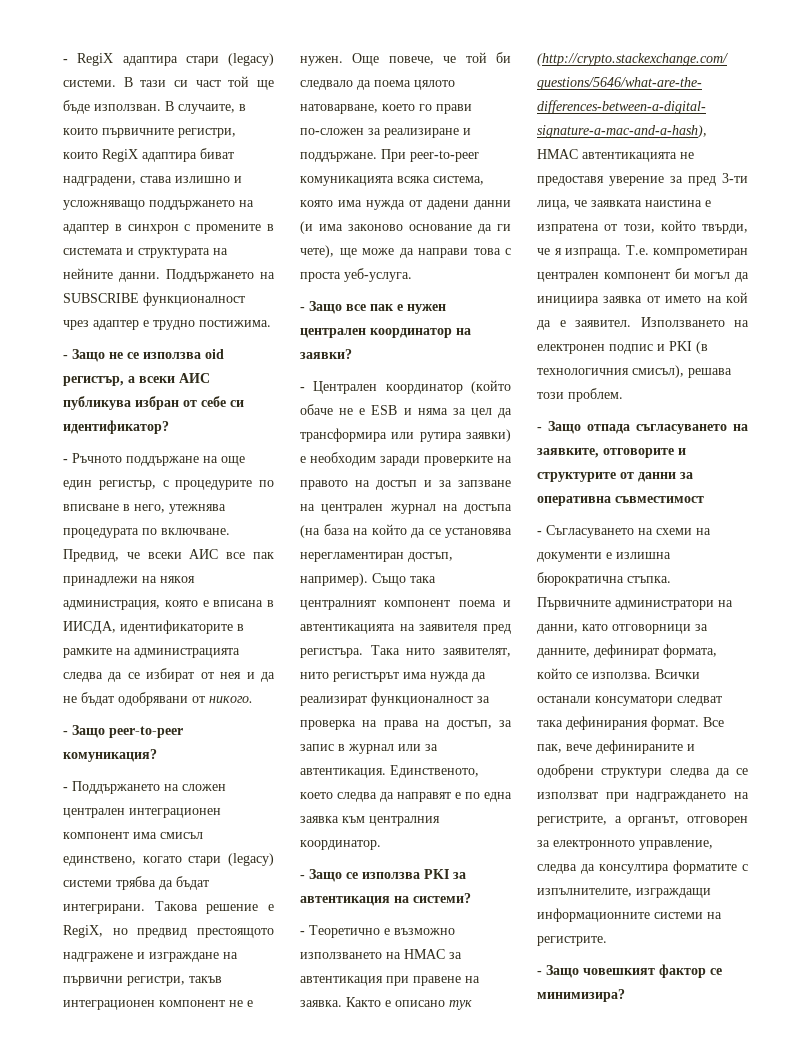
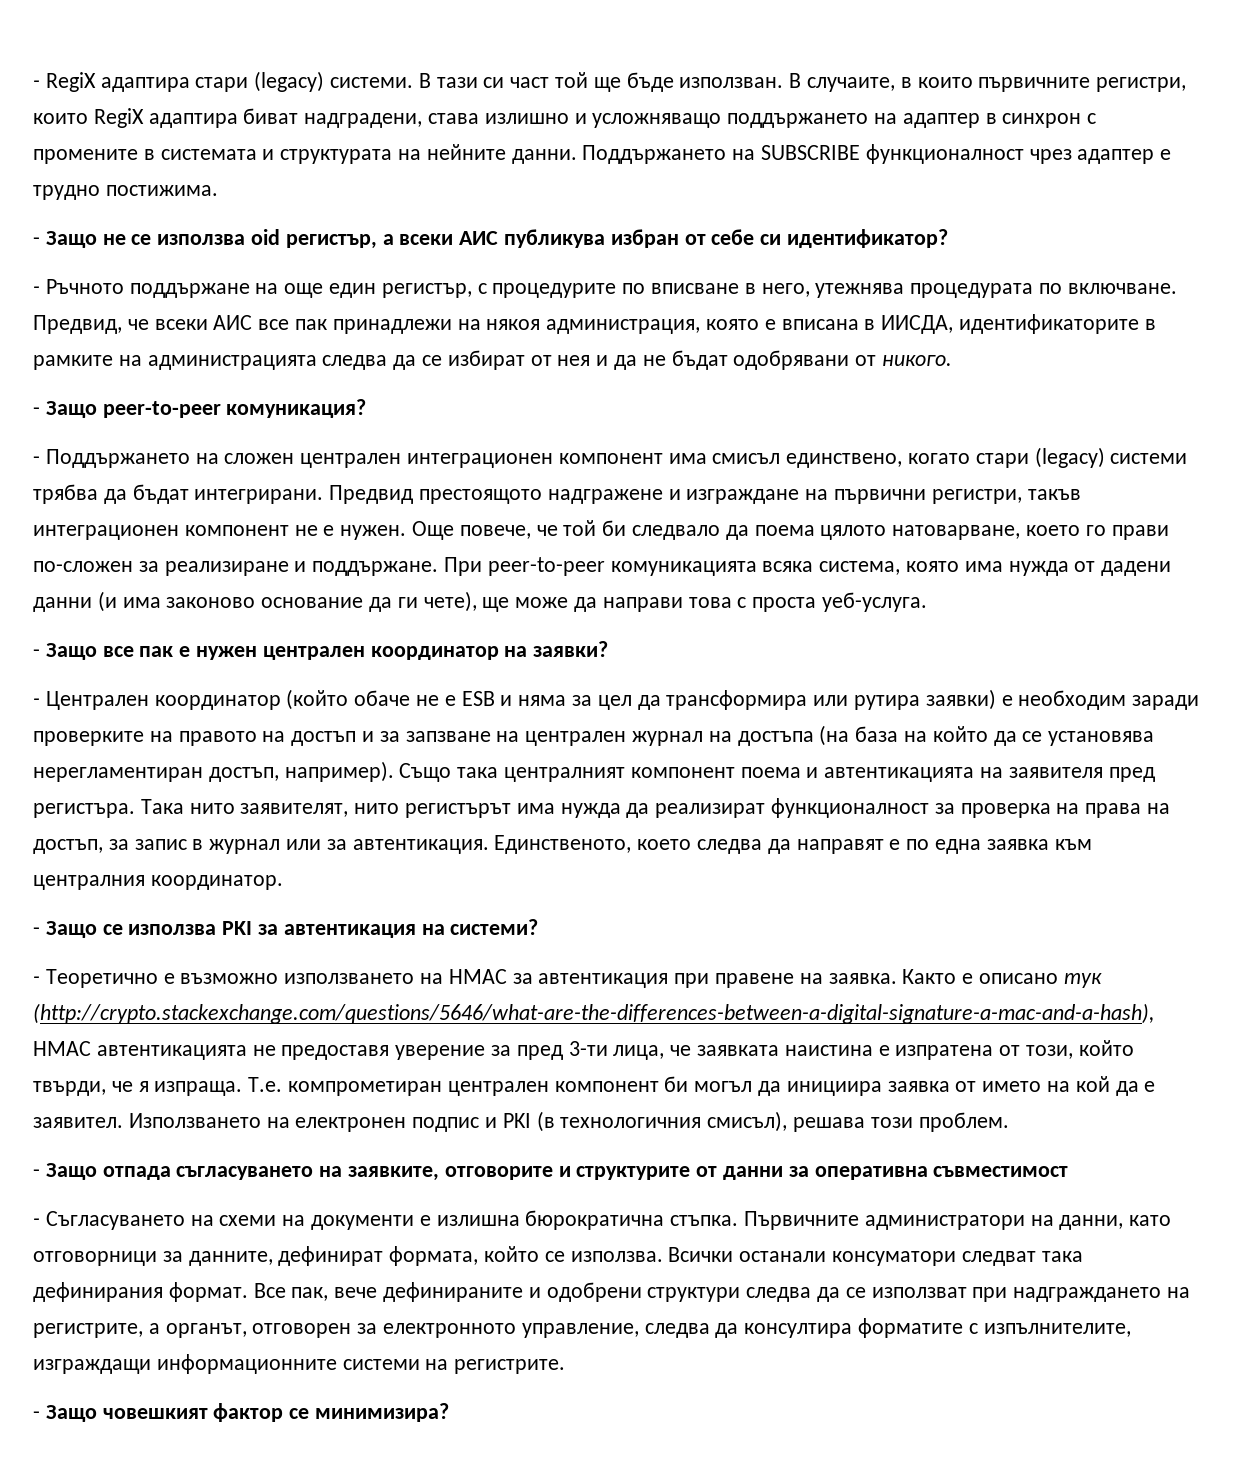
- Такова решение е RegiX, но предвид престоящото надгражене и изграждане на първични регистри, такъв интеграционен компонент не е нужен.
+ Предвид престоящото надгражене и изграждане на първични регистри, такъв интеграционен компонент не е нужен.

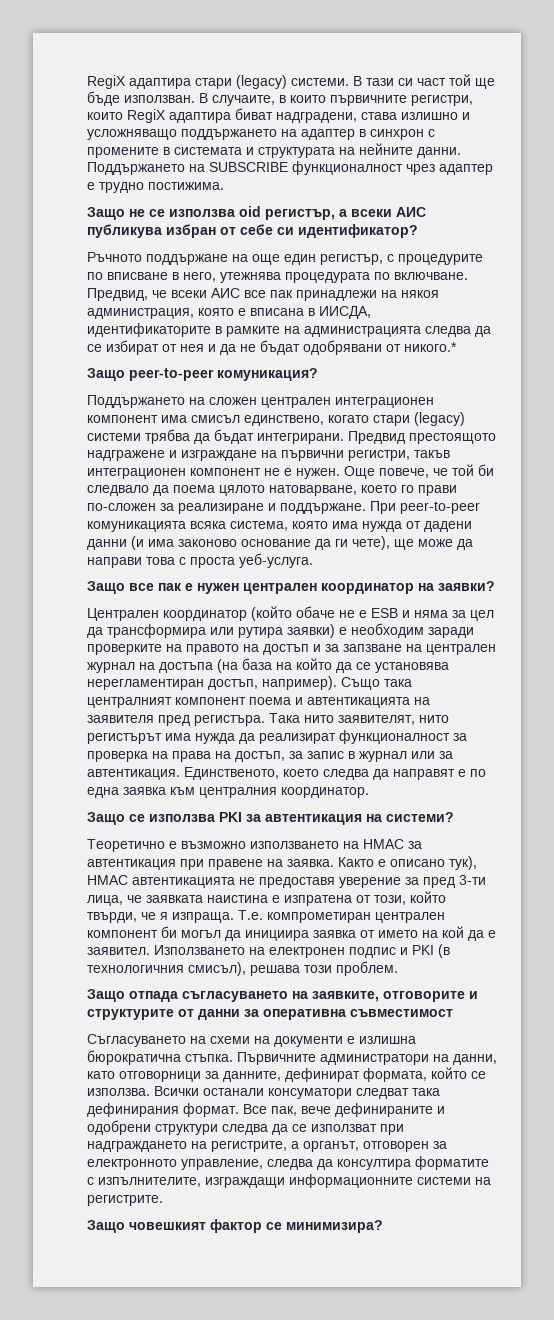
- - RegiX адаптира стари (legacy) системи.
+ RegiX адаптира стари (legacy) системи.
- - Защо не се използва oid регистър, а всеки АИС публикува избран от себе си идентификатор?
+ Защо не се използва oid регистър, а всеки АИС публикува избран от себе си идентификатор?
- - Ръчното поддържане на още един регистър, с процедурите по вписване в него, утежнява процедурата по включване.
+ Ръчното поддържане на още един регистър, с процедурите по вписване в него, утежнява процедурата по включване.
- Предвид, че всеки АИС все пак принадлежи на някоя администрация, която е вписана в ИИСДА, идентификаторите в рамките на администрацията следва да се избират от нея и да не бъдат одобрявани от никого.
- - Защо peer-to-peer комуникация?
+ Предвид, че всеки АИС все пак принадлежи на някоя администрация, която е вписана в ИИСДА, идентификаторите в рамките на администрацията следва да се избират от нея и да не бъдат одобрявани от никого.*
+ Защо peer-to-peer комуникация?
- - Поддържането на сложен централен интеграционен компонент има смисъл единствено, когато стари (legacy) системи трябва да бъдат интегрирани.
+ Поддържането на сложен централен интеграционен компонент има смисъл единствено, когато стари (legacy) системи трябва да бъдат интегрирани.
- - Защо все пак е нужен централен координатор на заявки?
+ Защо все пак е нужен централен координатор на заявки?
- - Централен координатор (който обаче не е ESB и няма за цел да трансформира или рутира заявки) е необходим заради проверките на правото на достъп и за запзване на централен журнал на достъпа (на база на който да се установява нерегламентиран достъп, например).
+ Централен координатор (който обаче не е ESB и няма за цел да трансформира или рутира заявки) е необходим заради проверките на правото на достъп и за запзване на централен журнал на достъпа (на база на който да се установява нерегламентиран достъп, например).
- - Защо се използва PKI за автентикация на системи?
+ Защо се използва PKI за автентикация на системи?
- - Теоретично е възможно използването на HMAC за автентикация при правене на заявка.
+ Теоретично е възможно използването на HMAC за автентикация при правене на заявка.
- Както е описано тук (http://crypto.stackexchange.com/questions/5646/what-are-the-differences-between-a-digital-signature-a-mac-and-a-hash), HMAC автентикацията не предоставя уверение за пред 3-ти лица, че заявката наистина е изпратена от този, който твърди, че я изпраща.
+ Както е описано тук), HMAC автентикацията не предоставя уверение за пред 3-ти лица, че заявката наистина е изпратена от този, който твърди, че я изпраща.
- - Защо отпада съгласуването на заявките, отговорите и структурите от данни за оперативна съвместимост
+ Защо отпада съгласуването на заявките, отговорите и структурите от данни за оперативна съвместимост
- - Съгласуването на схеми на документи е излишна бюрократична стъпка.
+ Съгласуването на схеми на документи е излишна бюрократична стъпка.
- - Защо човешкият фактор се минимизира?
+ Защо човешкият фактор се минимизира?

